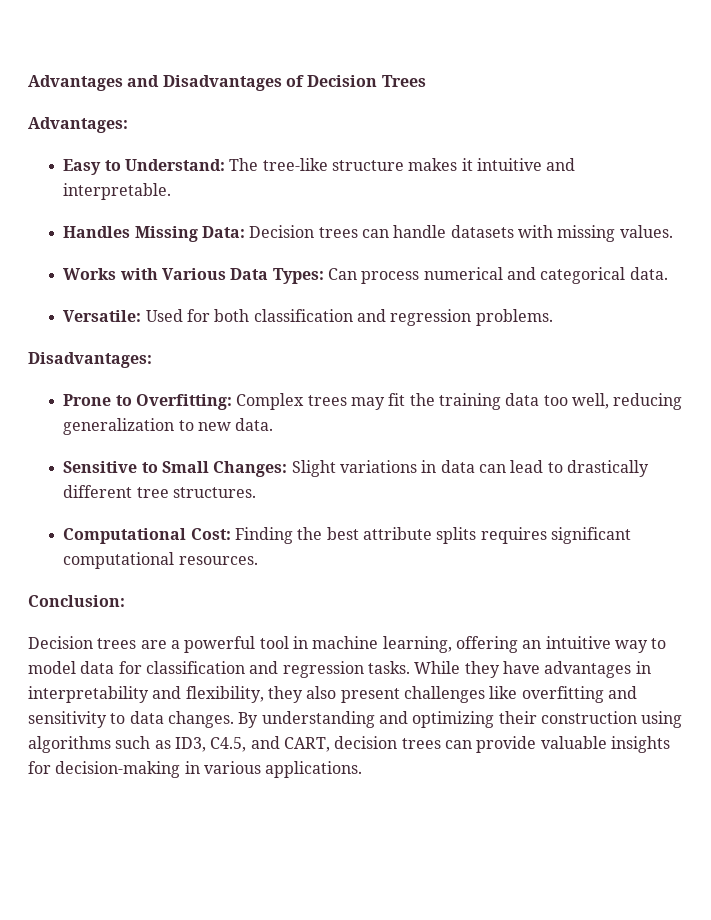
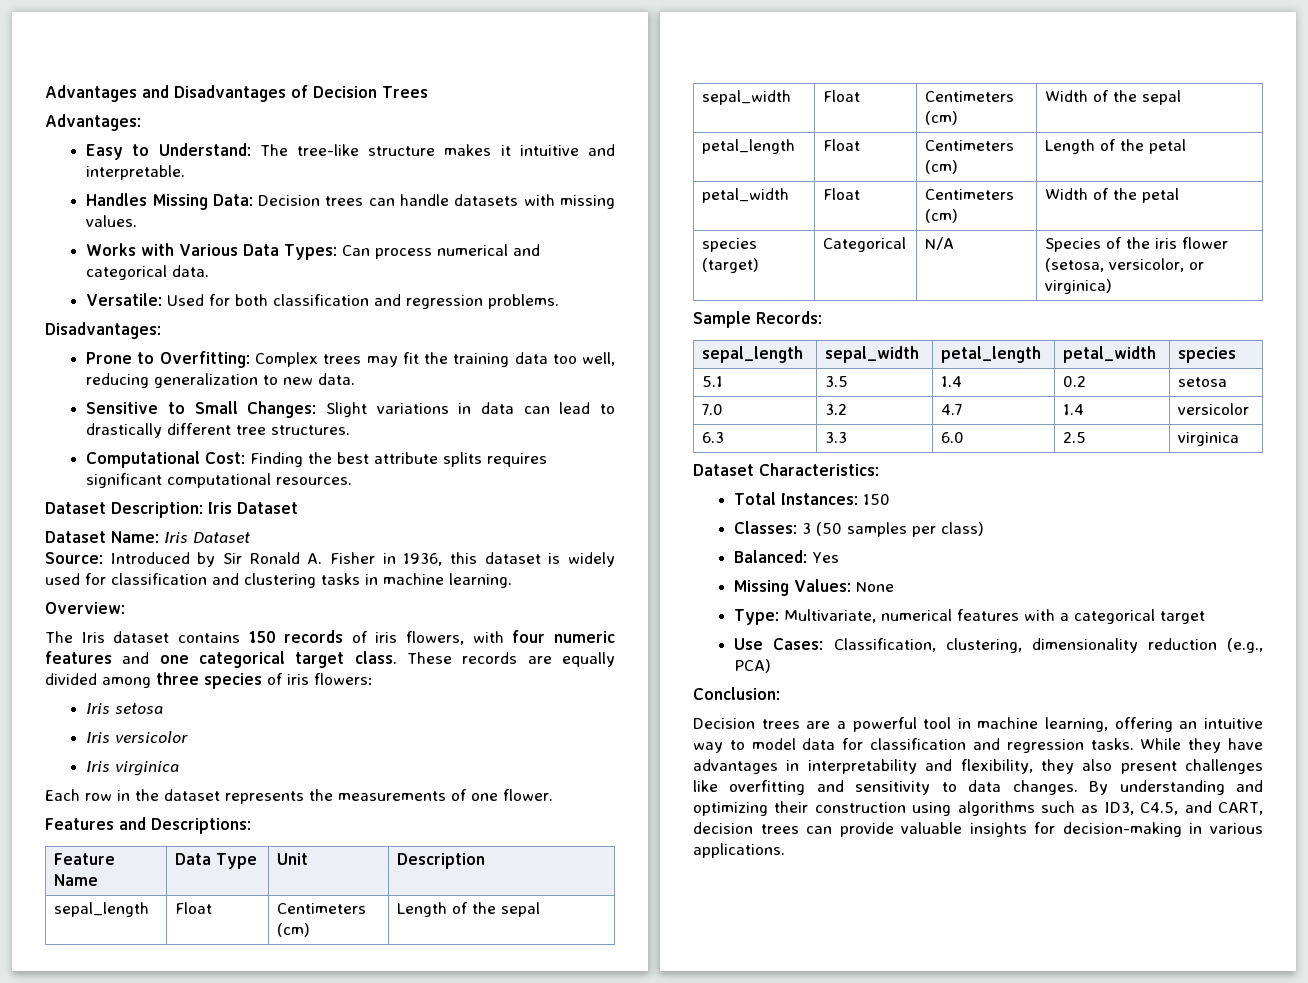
+ Dataset Description: Iris Dataset
+ Dataset Name: Iris Dataset
+ Source: Introduced by Sir Ronald A. Fisher in 1936, this dataset is widely used for classification and clustering tasks in machine learning.
+ Overview:
+ The Iris dataset contains 150 records of iris flowers, with four numeric features and one categorical target class. These records are equally divided among three species of iris flowers:
+ Iris setosa
+ Iris versicolor
+ Iris virginica
+ Each row in the dataset represents the measurements of one flower.
+ Features and Descriptions:
+ Feature Name | Data Type | Unit | Description
+ sepal_length | Float | Centimeters (cm) | Length of the sepal
+ sepal_width | Float | Centimeters (cm) | Width of the sepal
+ petal_length | Float | Centimeters (cm) | Length of the petal
+ petal_width | Float | Centimeters (cm) | Width of the petal
+ species (target) | Categorical | N/A | Species of the iris flower (setosa, versicolor, or virginica)
+ Sample Records:
+ sepal_length | sepal_width | petal_length | petal_width | species
+ 5.1 | 3.5 | 1.4 | 0.2 | setosa
+ 7.0 | 3.2 | 4.7 | 1.4 | versicolor
+ 6.3 | 3.3 | 6.0 | 2.5 | virginica
+ Dataset Characteristics:
+ Total Instances: 150
+ Classes: 3 (50 samples per class)
+ Balanced: Yes
+ Missing Values: None
+ Type: Multivariate, numerical features with a categorical target
+ Use Cases: Classification, clustering, dimensionality reduction (e.g., PCA)

